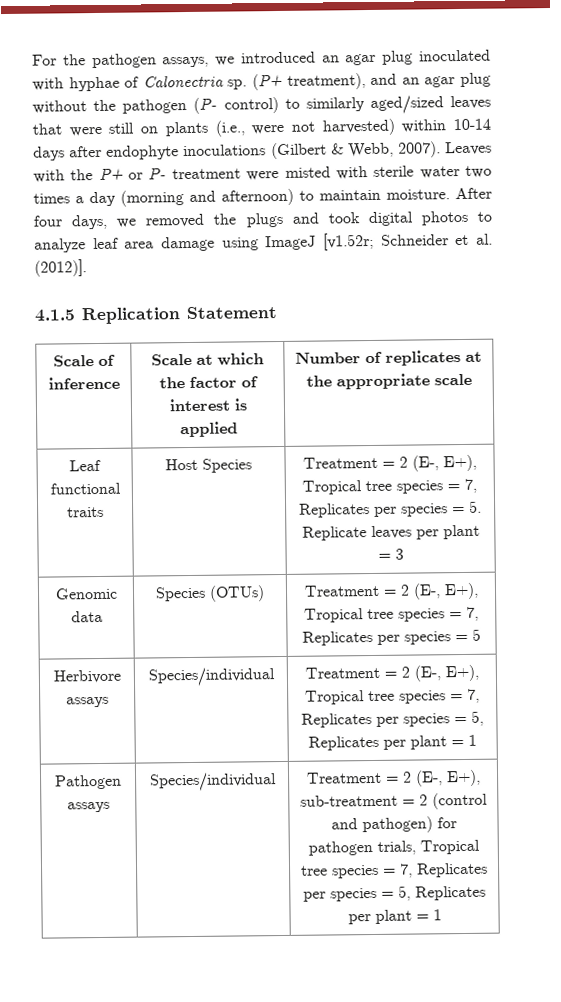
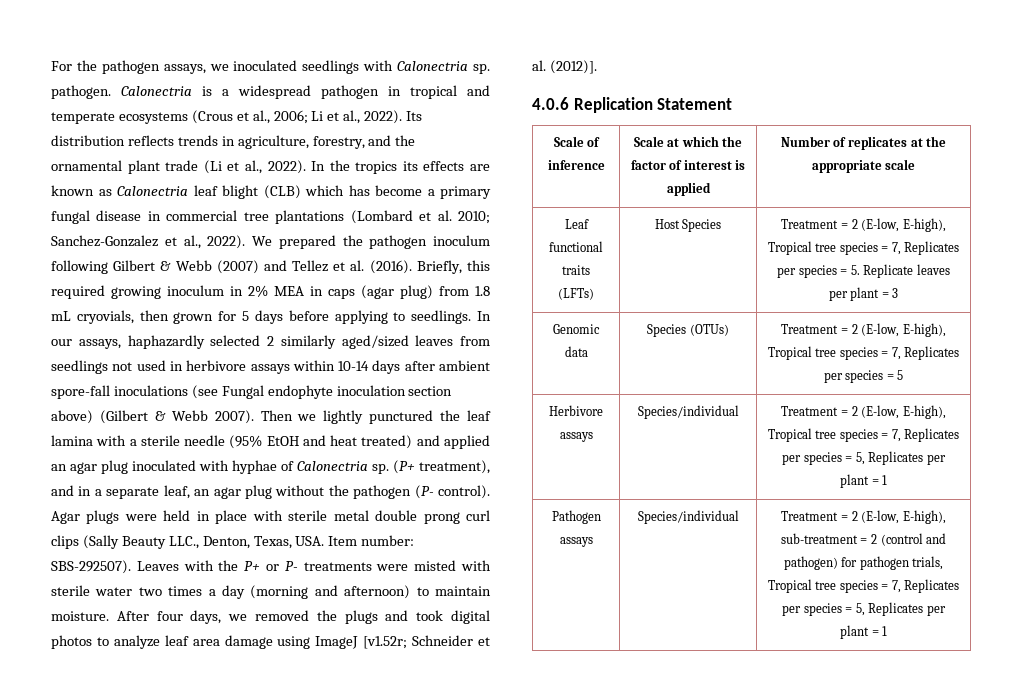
- For the pathogen assays, we introduced an agar plug inoculated with hyphae of Calonectria sp.
+ For the pathogen assays, we inoculated seedlings with Calonectria sp. pathogen. Calonectria is a widespread pathogen in tropical and temperate ecosystems (Crous et al., 2006; Li et al., 2022). Its distribution reflects trends in agriculture, forestry, and the ornamental plant trade (Li et al., 2022). In the tropics its effects are known as Calonectria leaf blight (CLB) which has become a primary fungal disease in commercial tree plantations (Lombard et al. 2010; Sanchez-Gonzalez et al., 2022). We prepared the pathogen inoculum following Gilbert & Webb (2007) and Tellez et al. (2016). Briefly, this required growing inoculum in 2% MEA in caps (agar plug) from 1.8 mL cryovials, then grown for 5 days before applying to seedlings. In our assays, haphazardly selected 2 similarly aged/sized leaves from seedlings not used in herbivore assays within 10-14 days after ambient spore-fall inoculations (see Fungal endophyte inoculation section above) (Gilbert & Webb 2007). Then we lightly punctured the leaf lamina with a sterile needle (95% EtOH and heat treated) and applied an agar plug inoculated with hyphae of Calonectria sp.
- (P+ treatment), and an agar plug without the pathogen (P- control) to similarly aged/sized leaves that were still on plants (i.e., were not harvested) within 10-14 days after endophyte inoculations (Gilbert & Webb, 2007).
+ (P+ treatment), and in a separate leaf, an agar plug without the pathogen (P- control). Agar plugs were held in place with sterile metal double prong curl clips (Sally Beauty LLC., Denton, Texas, USA. Item number: SBS-292507).
- Leaves with the P+ or P- treatment were misted with sterile water two times a day (morning and afternoon) to maintain moisture.
+ Leaves with the P+ or P- treatments were misted with sterile water two times a day (morning and afternoon) to maintain moisture.
- 4.1.5 Replication Statement
+ 4.0.6 Replication Statement
- Leaf functional traits | Host Species | Treatment = 2 (E-, E+), Tropical tree species = 7, Replicates per species = 5. Replicate leaves per plant = 3
+ Leaf functional traits (LFTs) | Host Species | Treatment = 2 (E-low, E-high), Tropical tree species = 7, Replicates per species = 5. Replicate leaves per plant = 3
- Genomic data | Species (OTUs) | Treatment = 2 (E-, E+), Tropical tree species = 7, Replicates per species = 5
+ Genomic data | Species (OTUs) | Treatment = 2 (E-low, E-high), Tropical tree species = 7, Replicates per species = 5
- Herbivore assays | Species/individual | Treatment = 2 (E-, E+), Tropical tree species = 7, Replicates per species = 5, Replicates per plant = 1
+ Herbivore assays | Species/individual | Treatment = 2 (E-low, E-high), Tropical tree species = 7, Replicates per species = 5, Replicates per plant = 1
- Pathogen assays | Species/individual | Treatment = 2 (E-, E+), sub-treatment = 2 (control and pathogen) for pathogen trials, Tropical tree species = 7, Replicates per species = 5, Replicates per plant = 1
+ Pathogen assays | Species/individual | Treatment = 2 (E-low, E-high), sub-treatment = 2 (control and pathogen) for pathogen trials, Tropical tree species = 7, Replicates per species = 5, Replicates per plant = 1

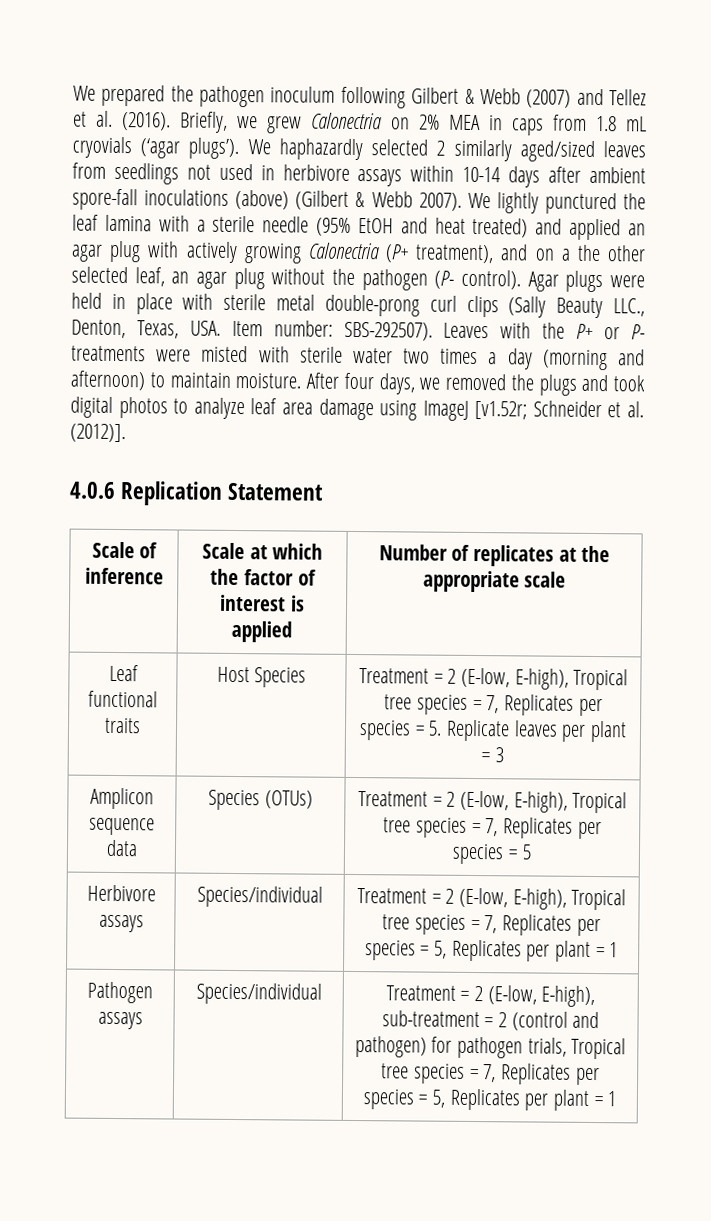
- For the pathogen assays, we inoculated seedlings with Calonectria sp. pathogen. Calonectria is a widespread pathogen in tropical and temperate ecosystems (Crous et al., 2006; Li et al., 2022). Its distribution reflects trends in agriculture, forestry, and the ornamental plant trade (Li et al., 2022). In the tropics its effects are known as Calonectria leaf blight (CLB) which has become a primary fungal disease in commercial tree plantations (Lombard et al. 2010; Sanchez-Gonzalez et al., 2022).
- Briefly, this required growing inoculum in 2% MEA in caps (agar plug) from 1.8 mL cryovials, then grown for 5 days before applying to seedlings. In our assays, haphazardly selected 2 similarly aged/sized leaves from seedlings not used in herbivore assays within 10-14 days after ambient spore-fall inoculations (see Fungal endophyte inoculation section above) (Gilbert & Webb 2007).
+ Briefly, we grew Calonectria on 2% MEA in caps from 1.8 mL cryovials (‘agar plugs’). We haphazardly selected 2 similarly aged/sized leaves from seedlings not used in herbivore assays within 10-14 days after ambient spore-fall inoculations (above) (Gilbert & Webb 2007).
- Then we lightly punctured the leaf lamina with a sterile needle (95% EtOH and heat treated) and applied an agar plug inoculated with hyphae of Calonectria sp. (P+ treatment), and in a separate leaf, an agar plug without the pathogen (P- control).
+ We lightly punctured the leaf lamina with a sterile needle (95% EtOH and heat treated) and applied an agar plug with actively growing Calonectria (P+ treatment), and on a the other selected leaf, an agar plug without the pathogen (P- control).
- Agar plugs were held in place with sterile metal double prong curl clips (Sally Beauty LLC., Denton, Texas, USA. Item number: SBS-292507).
+ Agar plugs were held in place with sterile metal double-prong curl clips (Sally Beauty LLC., Denton, Texas, USA. Item number: SBS-292507).
- Leaf functional traits (LFTs) | Host Species | Treatment = 2 (E-low, E-high), Tropical tree species = 7, Replicates per species = 5. Replicate leaves per plant = 3
+ Leaf functional traits | Host Species | Treatment = 2 (E-low, E-high), Tropical tree species = 7, Replicates per species = 5. Replicate leaves per plant = 3
- Genomic data | Species (OTUs) | Treatment = 2 (E-low, E-high), Tropical tree species = 7, Replicates per species = 5
+ Amplicon sequence data | Species (OTUs) | Treatment = 2 (E-low, E-high), Tropical tree species = 7, Replicates per species = 5

